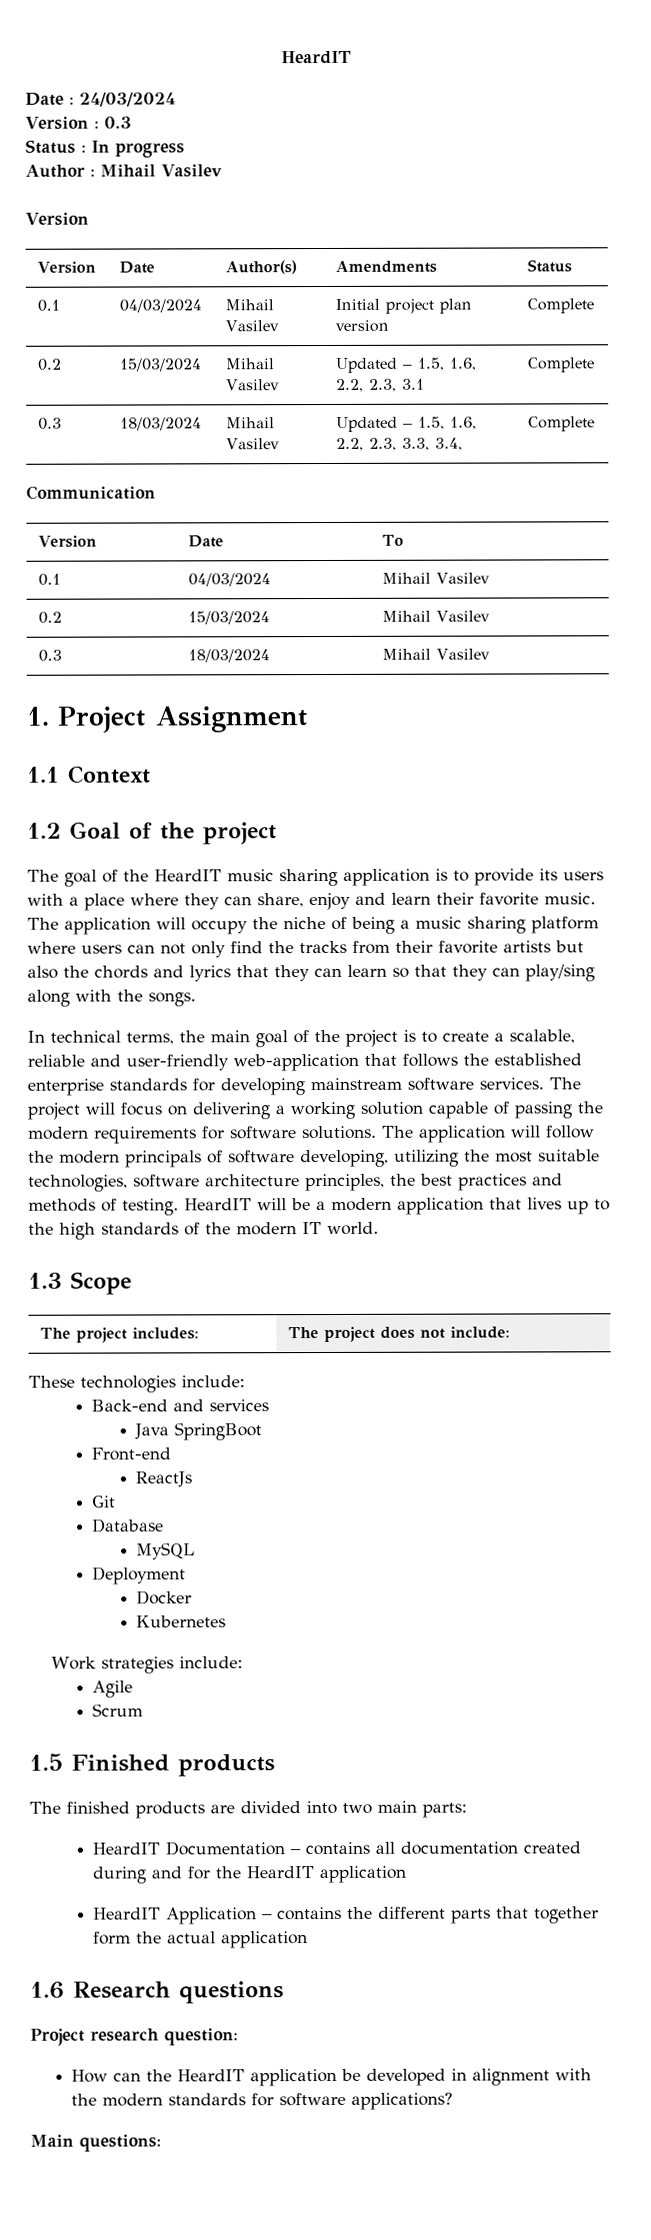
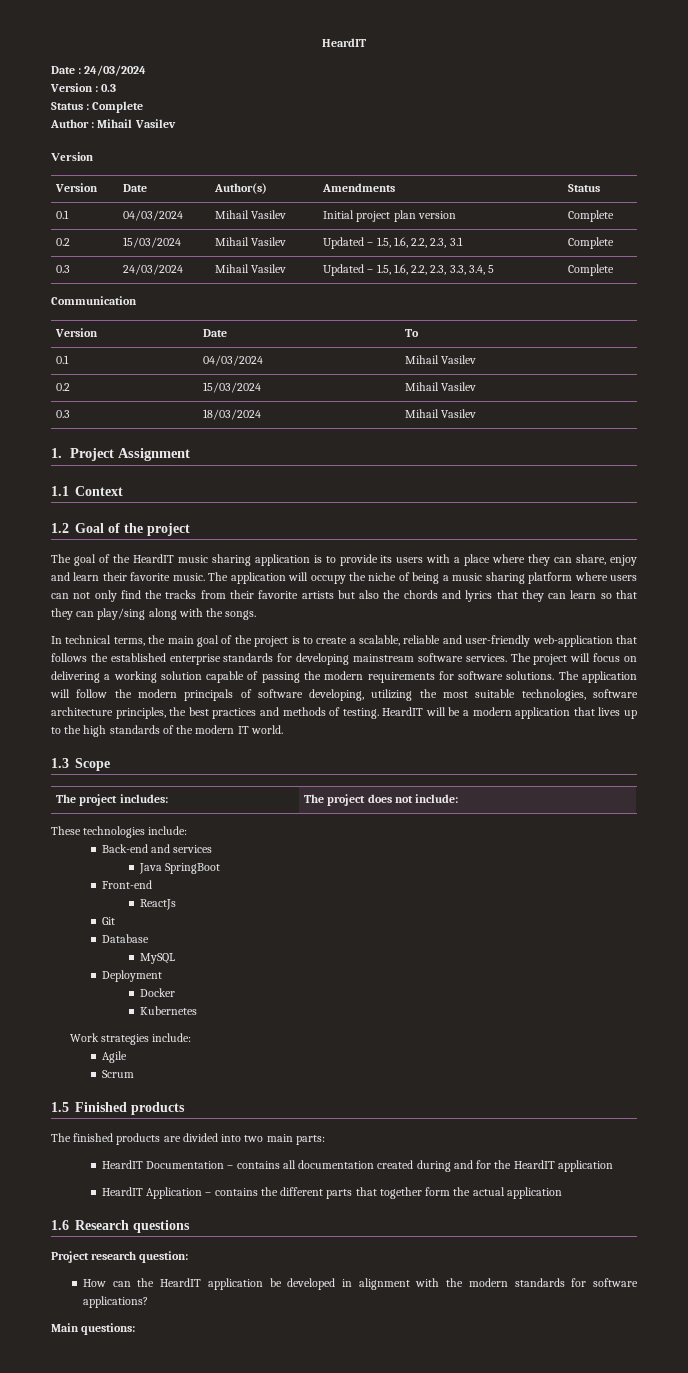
- Status : In progress
+ Status : Complete
- 0.3 | 18/03/2024 | Mihail Vasilev | Updated – 1.5, 1.6, 2.2, 2.3, 3.3, 3.4, | Complete
+ 0.3 | 24/03/2024 | Mihail Vasilev | Updated – 1.5, 1.6, 2.2, 2.3, 3.3, 3.4, 5 | Complete

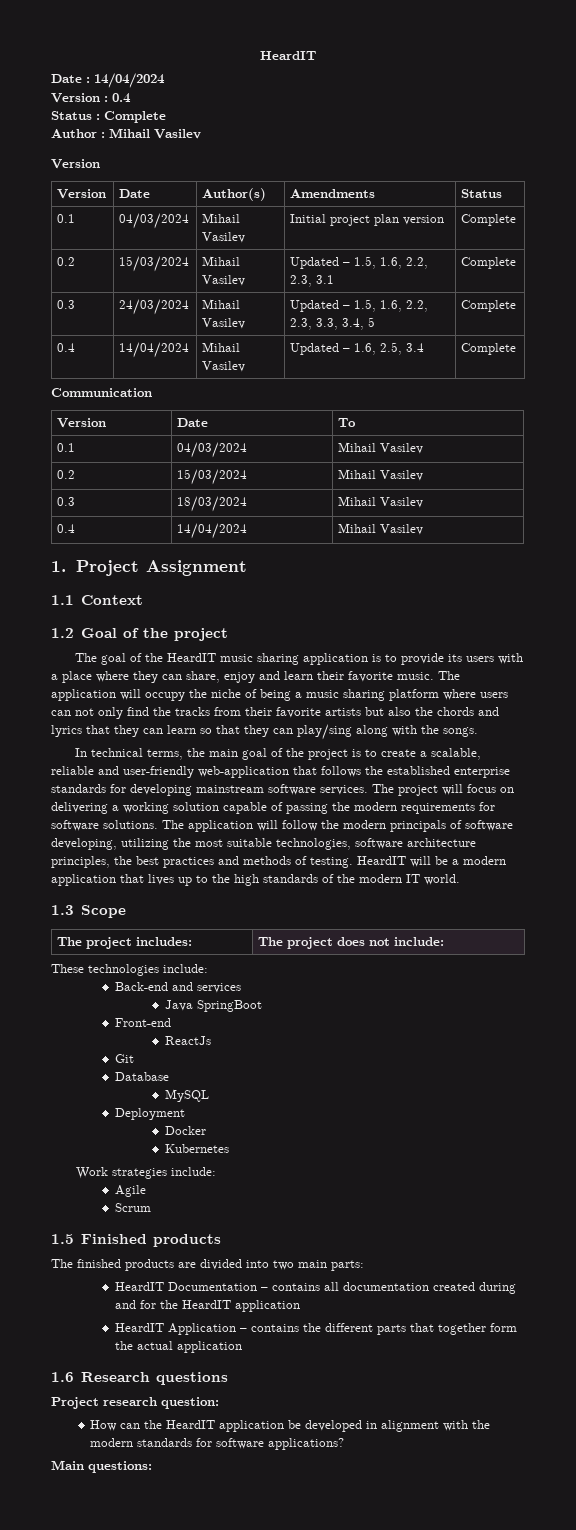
- Date : 24/03/2024
+ Date : 14/04/2024
- Version : 0.3
+ Version : 0.4
+ 0.4 | 14/04/2024 | Mihail Vasilev | Updated – 1.6, 2.5, 3.4 | Complete
  0.3 | 18/03/2024 | Mihail Vasilev
+ 0.4 | 14/04/2024 | Mihail Vasilev

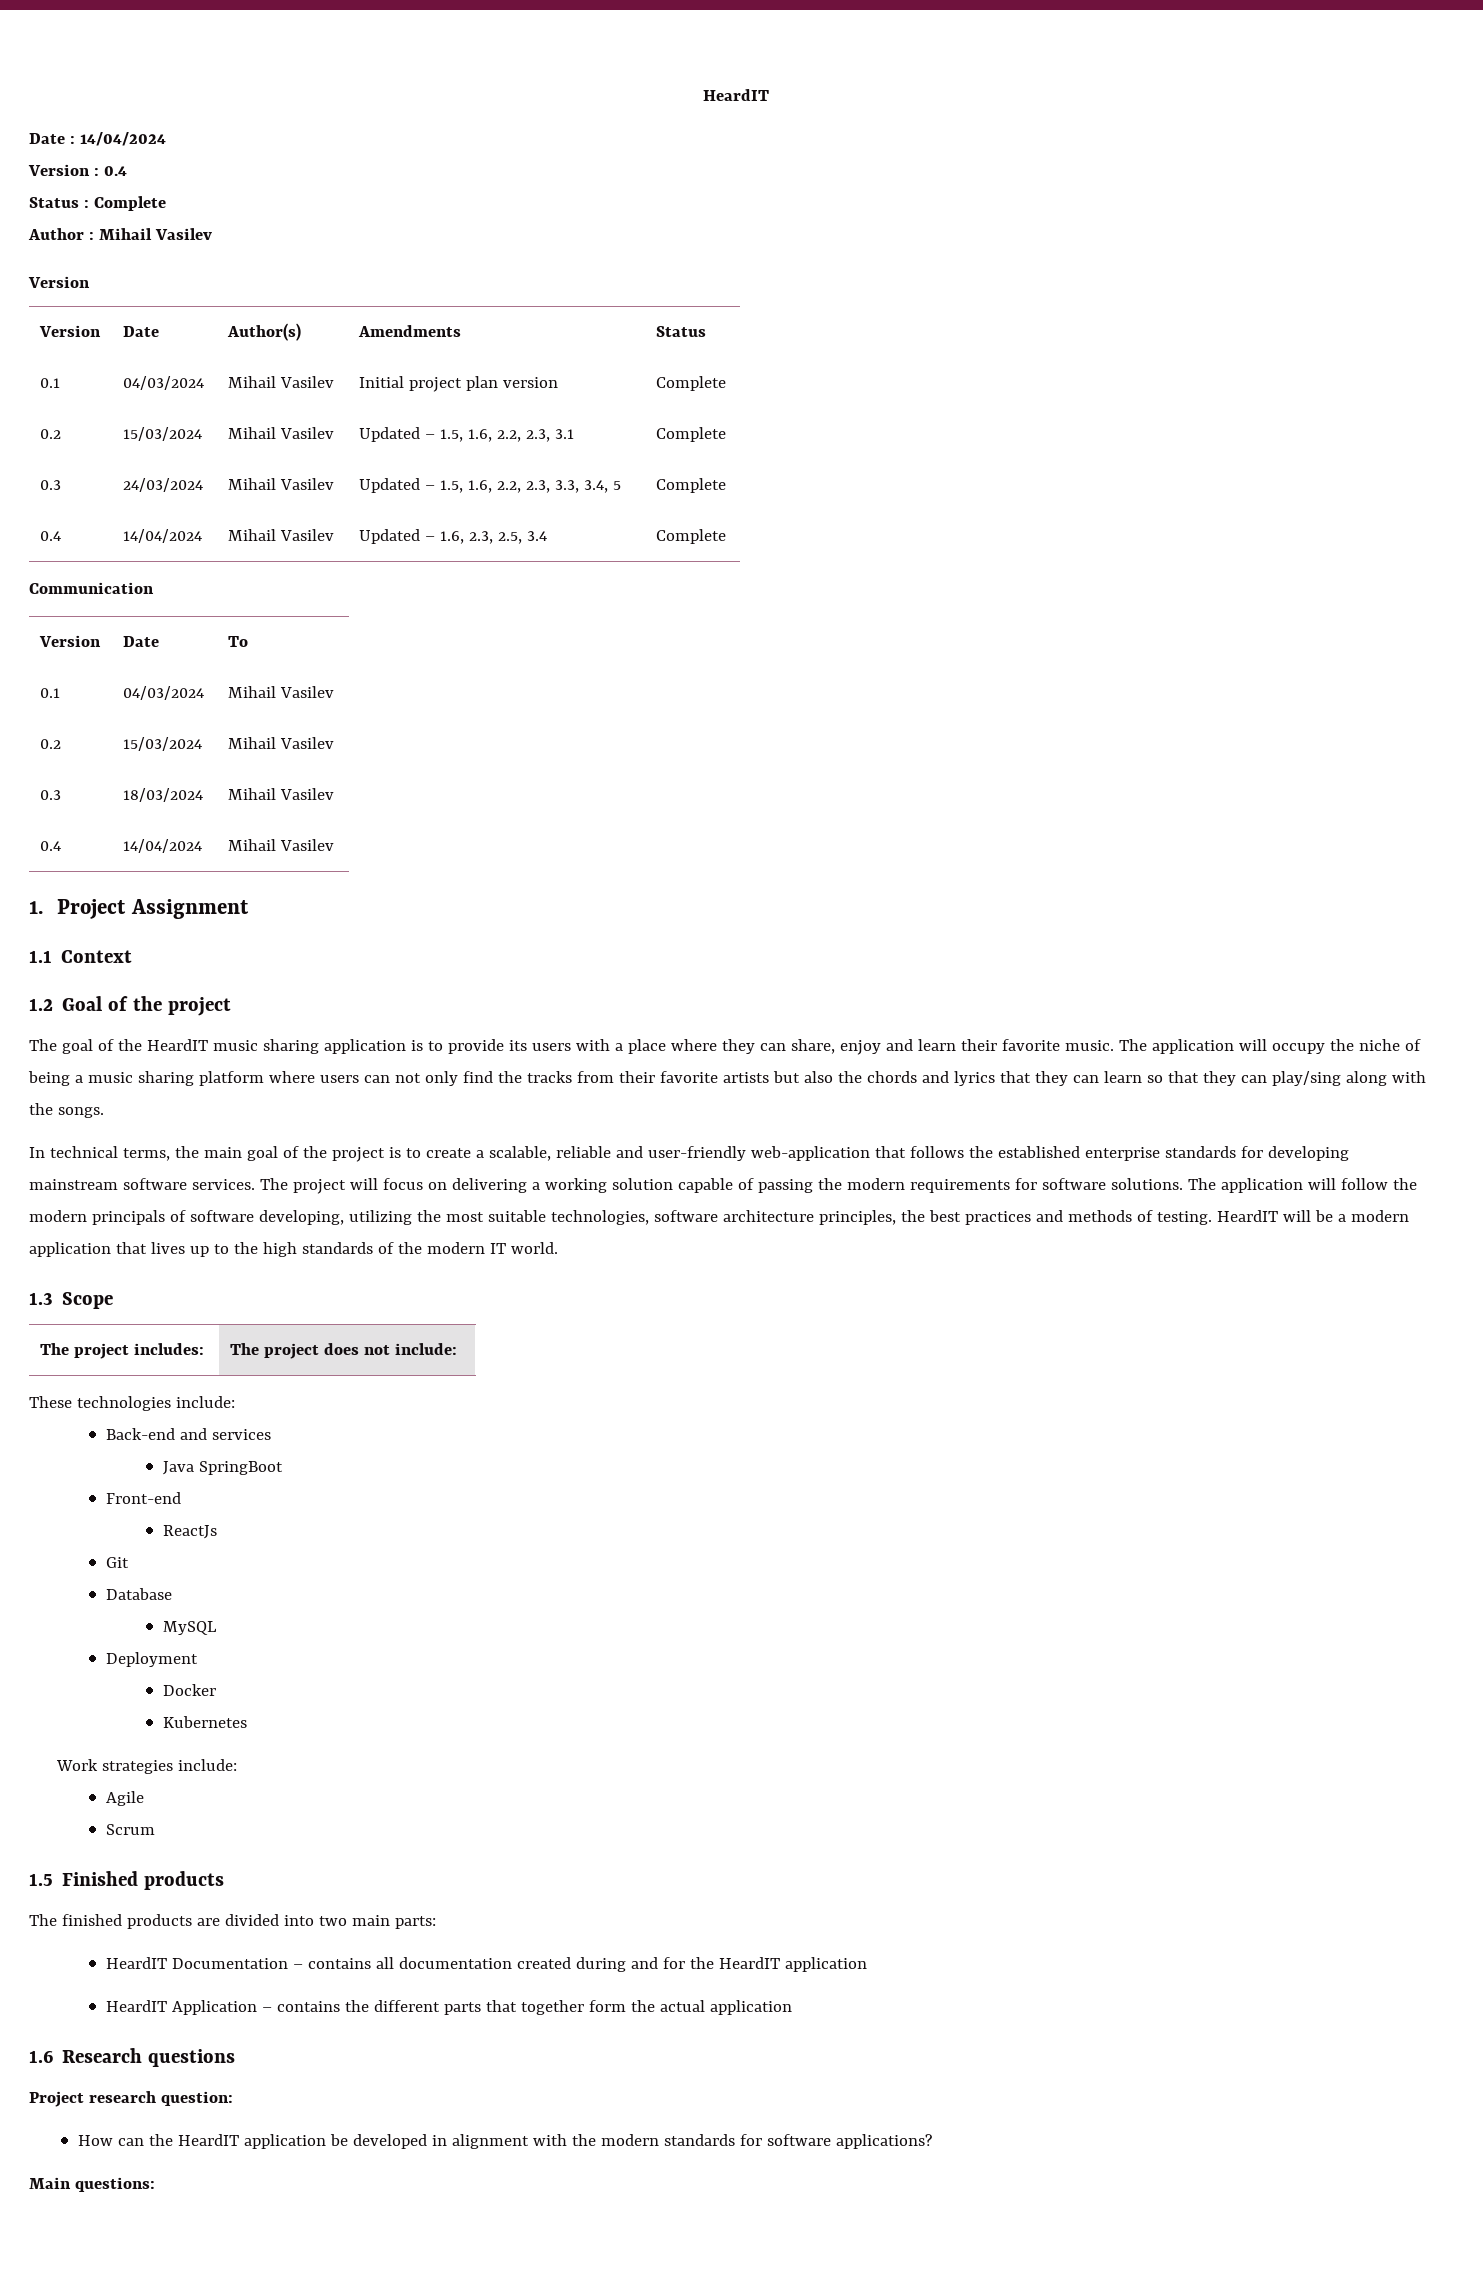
- 0.4 | 14/04/2024 | Mihail Vasilev | Updated – 1.6, 2.5, 3.4 | Complete
+ 0.4 | 14/04/2024 | Mihail Vasilev | Updated – 1.6, 2.3, 2.5, 3.4 | Complete

